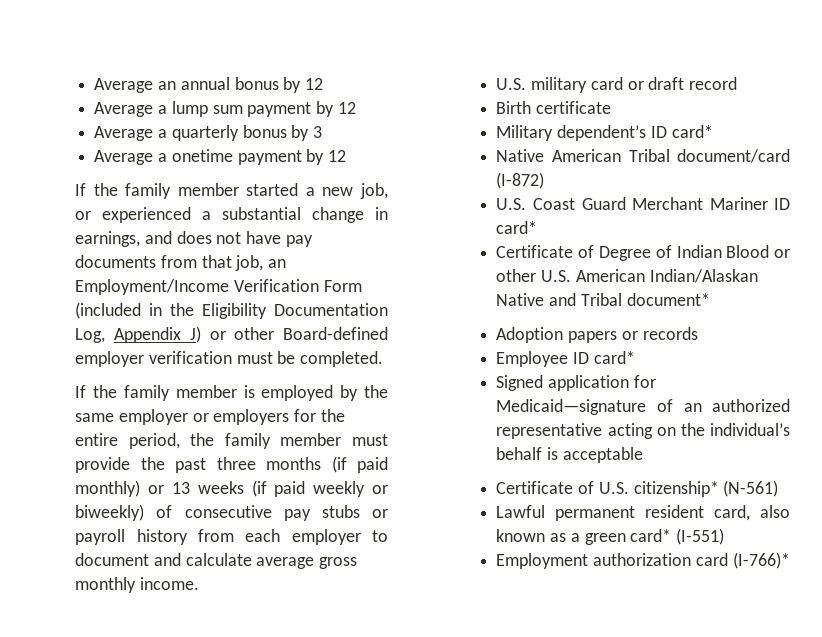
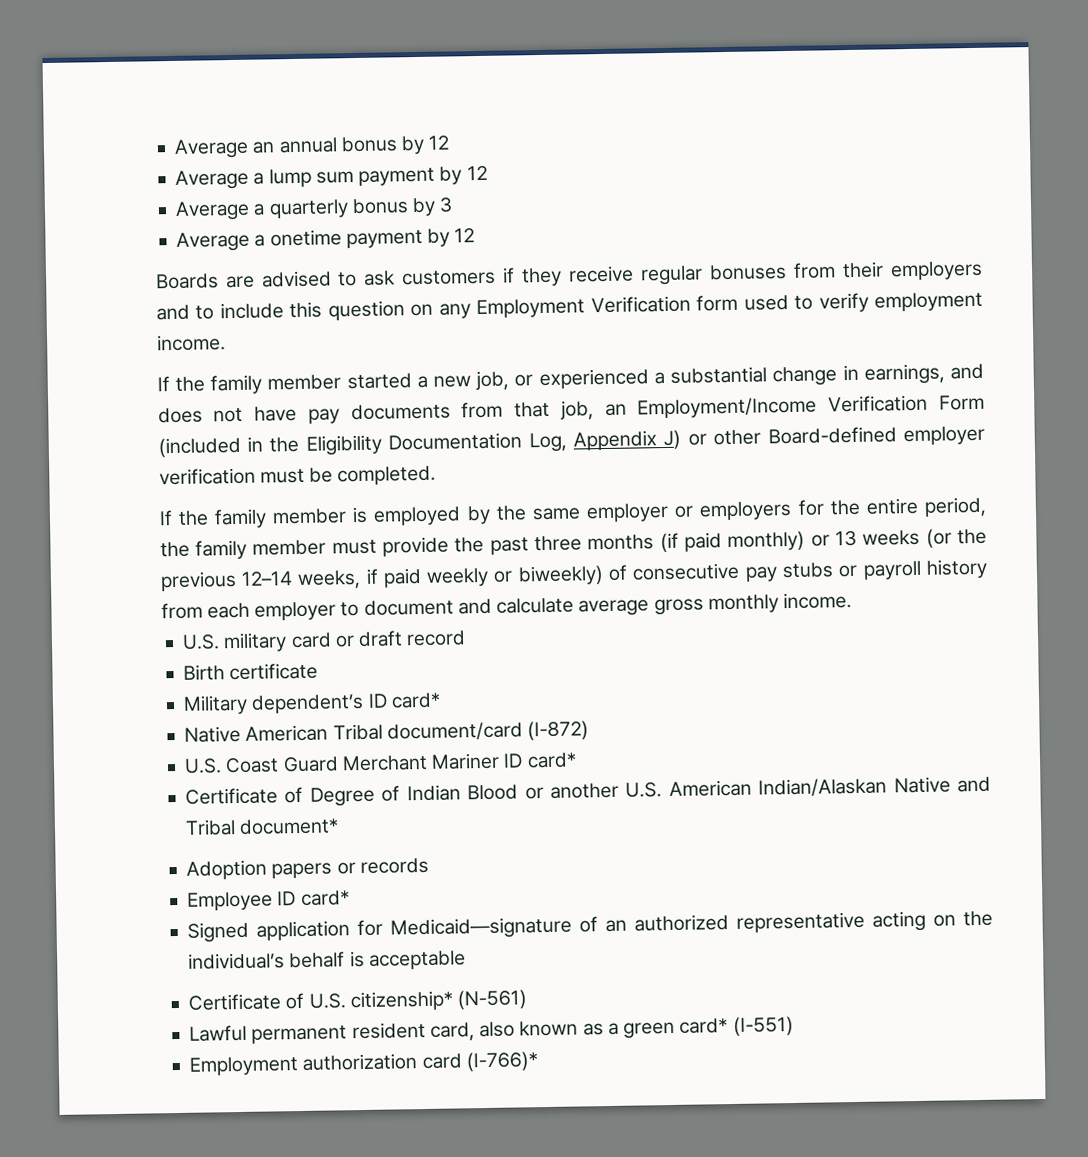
+ Boards are advised to ask customers if they receive regular bonuses from their employers and to include this question on any Employment Verification form used to verify employment income.
- If the family member is employed by the same employer or employers for the entire period, the family member must provide the past three months (if paid monthly) or 13 weeks (if paid weekly or biweekly) of consecutive pay stubs or payroll history from each employer to document and calculate average gross monthly income.
+ If the family member is employed by the same employer or employers for the entire period, the family member must provide the past three months (if paid monthly) or 13 weeks (or the previous 12–14 weeks, if paid weekly or biweekly) of consecutive pay stubs or payroll history from each employer to document and calculate average gross monthly income.
- Certificate of Degree of Indian Blood or other U.S. American Indian/Alaskan Native and Tribal document*
+ Certificate of Degree of Indian Blood or another U.S. American Indian/Alaskan Native and Tribal document*

